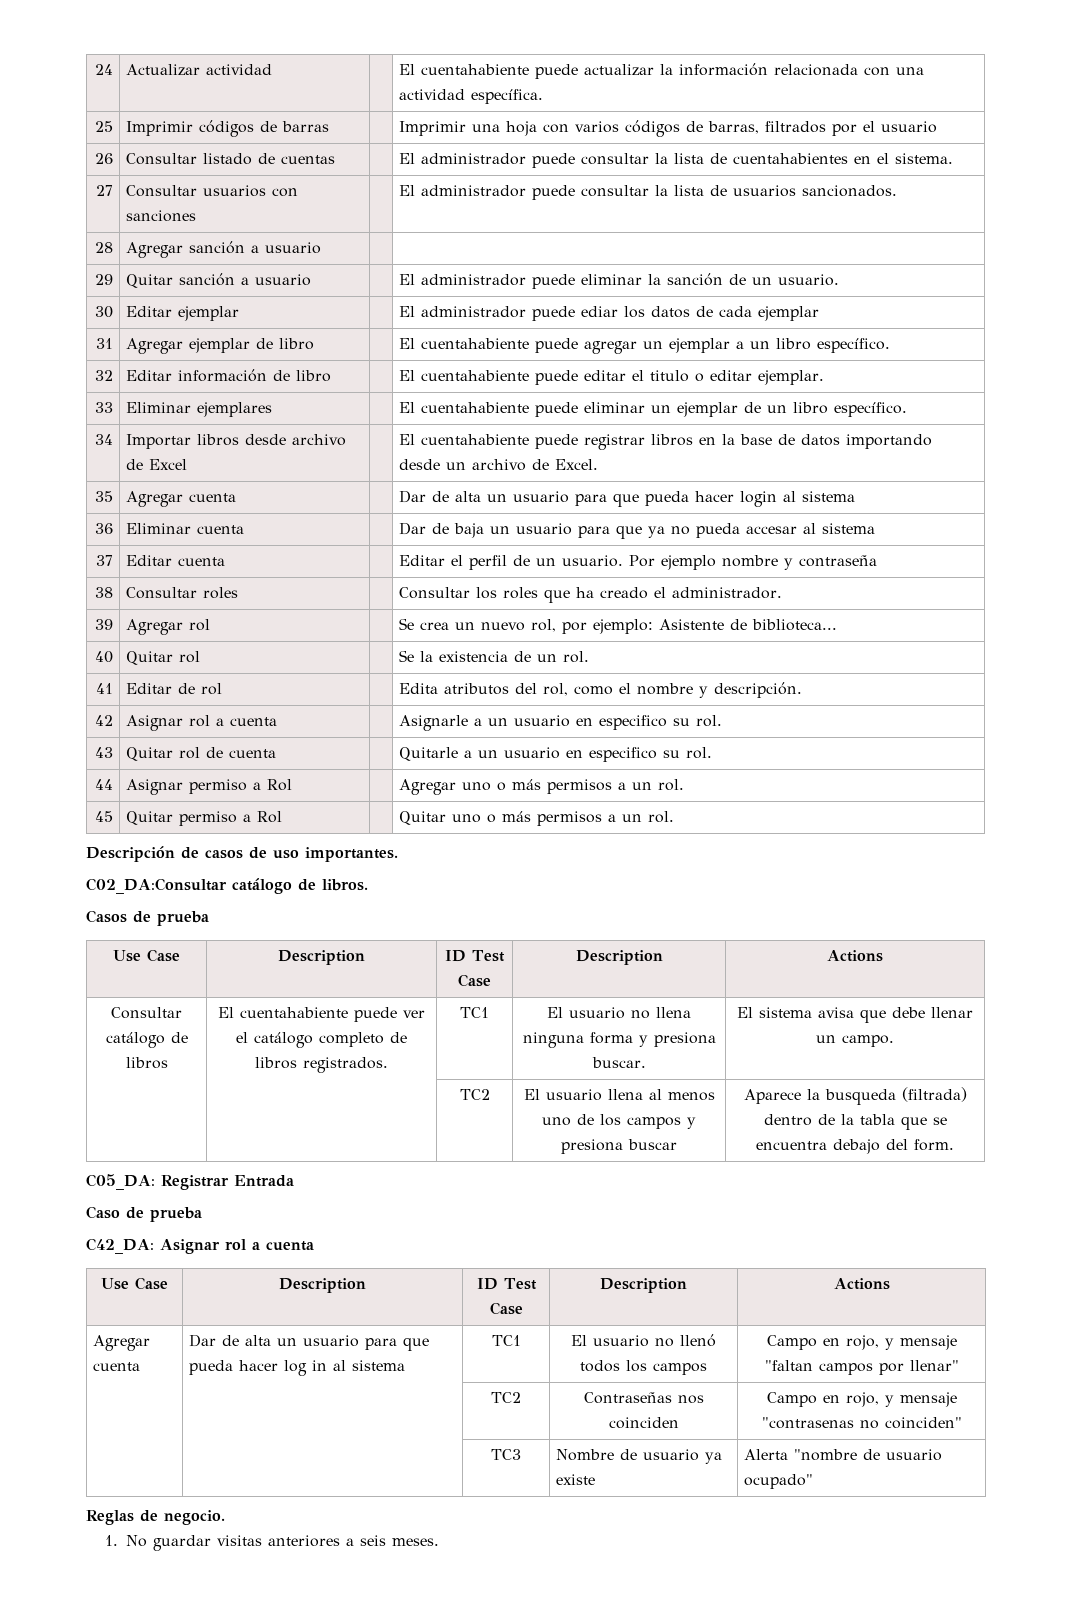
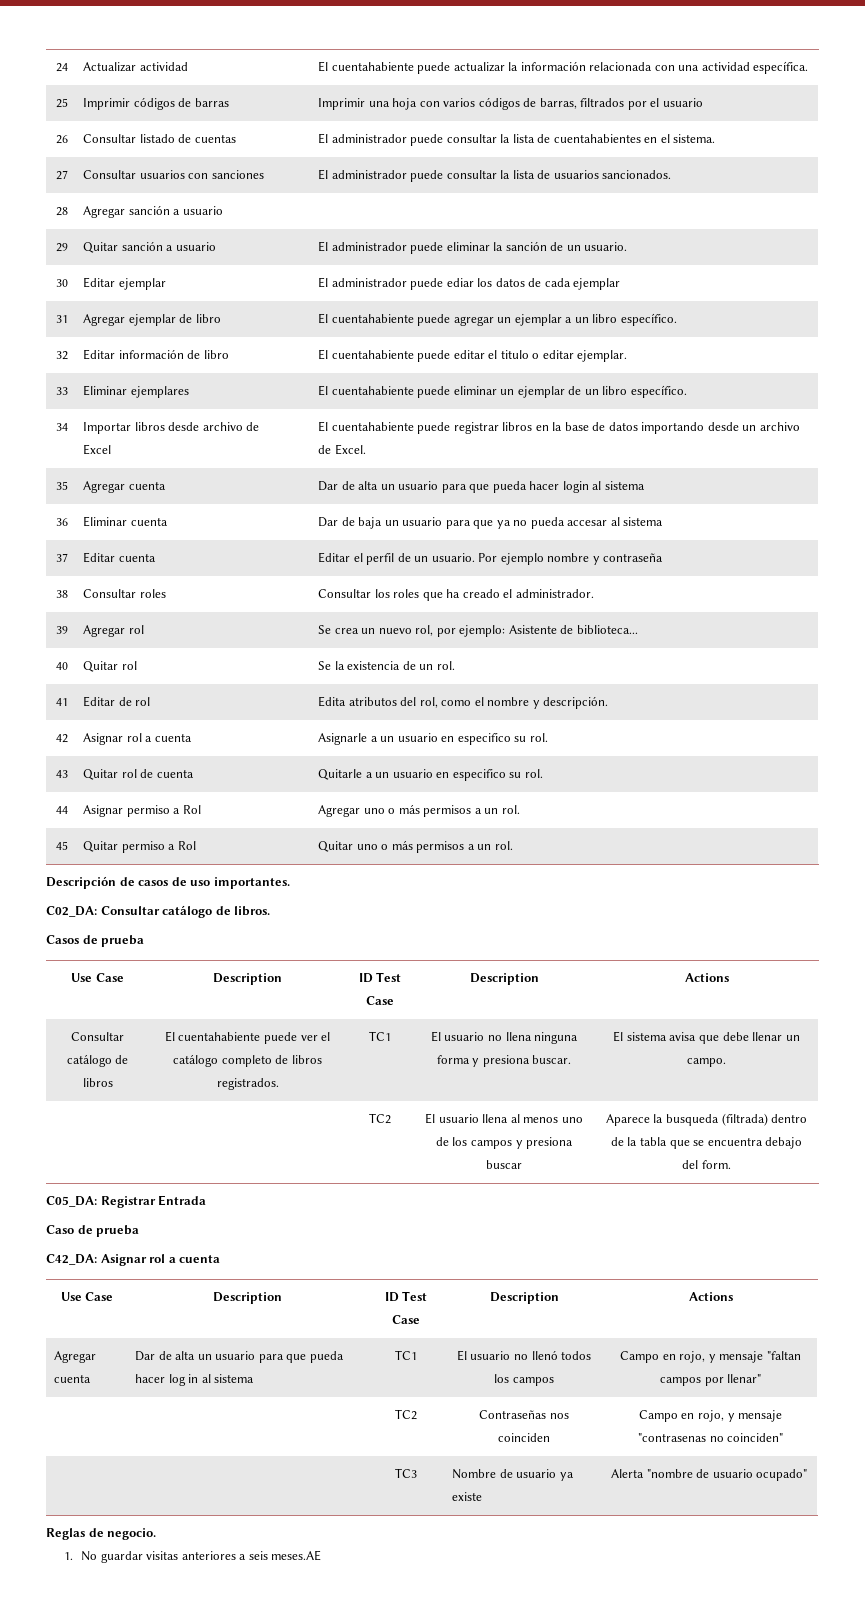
- C02_DA:Consultar catálogo de libros.
+ C02_DA: Consultar catálogo de libros.
- 1. No guardar visitas anteriores a seis meses.
+ 1. No guardar visitas anteriores a seis meses.AE

